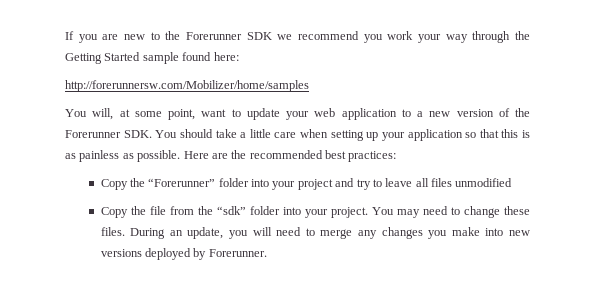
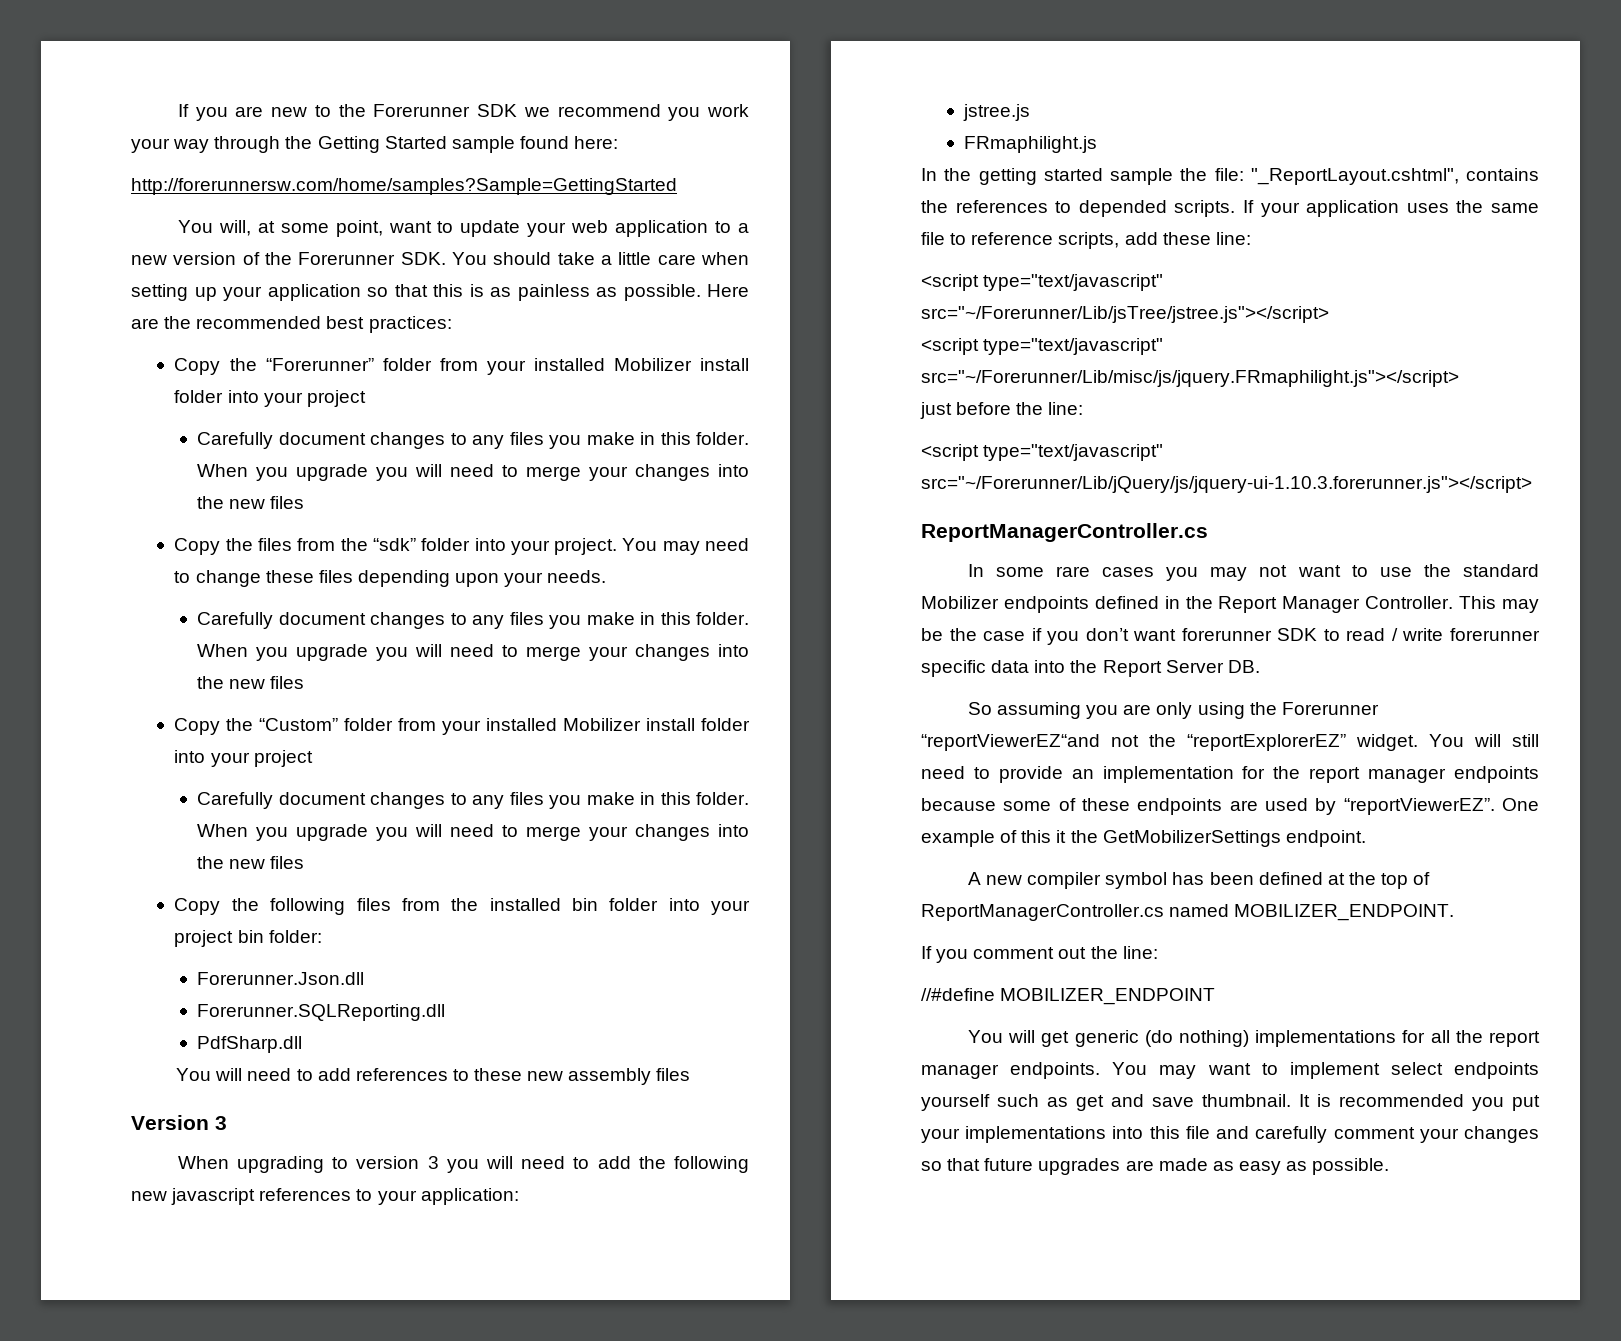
- http://forerunnersw.com/Mobilizer/home/samples
+ http://forerunnersw.com/home/samples?Sample=GettingStarted
- Copy the “Forerunner” folder into your project and try to leave all files unmodified
- Copy the file from the “sdk” folder into your project.
+ Copy the “Forerunner” folder from your installed Mobilizer install folder into your project
+ Carefully document changes to any files you make in this folder. When you upgrade you will need to merge your changes into the new files
+ Copy the files from the “sdk” folder into your project.
- You may need to change these files. During an update, you will need to merge any changes you make into new versions deployed by Forerunner.
+ You may need to change these files depending upon your needs.
+ Carefully document changes to any files you make in this folder. When you upgrade you will need to merge your changes into the new files
+ Copy the “Custom” folder from your installed Mobilizer install folder into your project
+ Carefully document changes to any files you make in this folder. When you upgrade you will need to merge your changes into the new files
+ Copy the following files from the installed bin folder into your project bin folder:
+ Forerunner.Json.dll
+ Forerunner.SQLReporting.dll
+ PdfSharp.dll
+ You will need to add references to these new assembly files
+ Version 3
+ When upgrading to version 3 you will need to add the following new javascript references to your application:
+ jstree.js
+ FRmaphilight.js
+ In the getting started sample the file: "_ReportLayout.cshtml", contains the references to depended scripts. If your application uses the same file to reference scripts, add these line:
+ <script type="text/javascript" src="~/Forerunner/Lib/jsTree/jstree.js"></script>
+ <script type="text/javascript" src="~/Forerunner/Lib/misc/js/jquery.FRmaphilight.js"></script>
+ just before the line:
+ <script type="text/javascript" src="~/Forerunner/Lib/jQuery/js/jquery-ui-1.10.3.forerunner.js"></script>
+ ReportManagerController.cs
+ In some rare cases you may not want to use the standard Mobilizer endpoints defined in the Report Manager Controller. This may be the case if you don’t want forerunner SDK to read / write forerunner specific data into the Report Server DB.
+ So assuming you are only using the Forerunner “reportViewerEZ“and not the “reportExplorerEZ” widget. You will still need to provide an implementation for the report manager endpoints because some of these endpoints are used by “reportViewerEZ”. One example of this it the GetMobilizerSettings endpoint.
+ A new compiler symbol has been defined at the top of ReportManagerController.cs named MOBILIZER_ENDPOINT.
+ If you comment out the line:
+ //#define MOBILIZER_ENDPOINT
+ You will get generic (do nothing) implementations for all the report manager endpoints. You may want to implement select endpoints yourself such as get and save thumbnail. It is recommended you put your implementations into this file and carefully comment your changes so that future upgrades are made as easy as possible.

